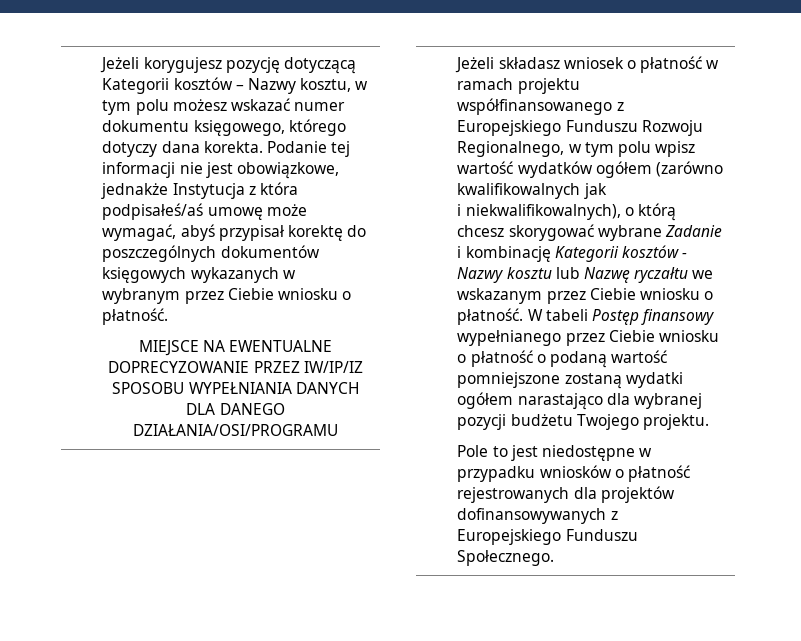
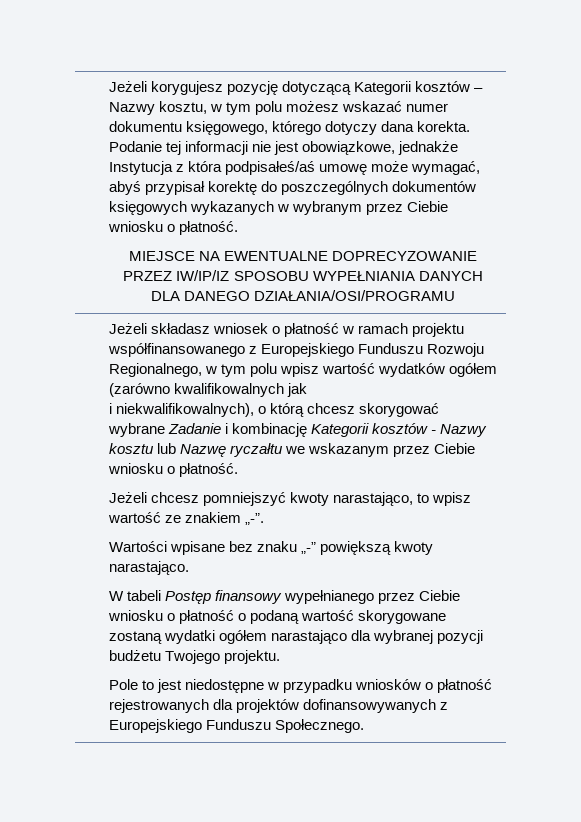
- i niekwalifikowalnych), o którą chcesz skorygować wybrane Zadanie i kombinację Kategorii kosztów - Nazwy kosztu lub Nazwę ryczałtu we wskazanym przez Ciebie wniosku o płatność. W tabeli Postęp finansowy wypełnianego przez Ciebie wniosku o płatność o podaną wartość pomniejszone zostaną wydatki ogółem narastająco dla wybranej pozycji budżetu Twojego projektu.
+ i niekwalifikowalnych), o którą chcesz skorygować wybrane Zadanie i kombinację Kategorii kosztów - Nazwy kosztu lub Nazwę ryczałtu we wskazanym przez Ciebie wniosku o płatność.
+ Jeżeli chcesz pomniejszyć kwoty narastająco, to wpisz wartość ze znakiem „-”.
+ Wartości wpisane bez znaku „-” powiększą kwoty narastająco.
+ W tabeli Postęp finansowy wypełnianego przez Ciebie wniosku o płatność o podaną wartość skorygowane zostaną wydatki ogółem narastająco dla wybranej pozycji budżetu Twojego projektu.

